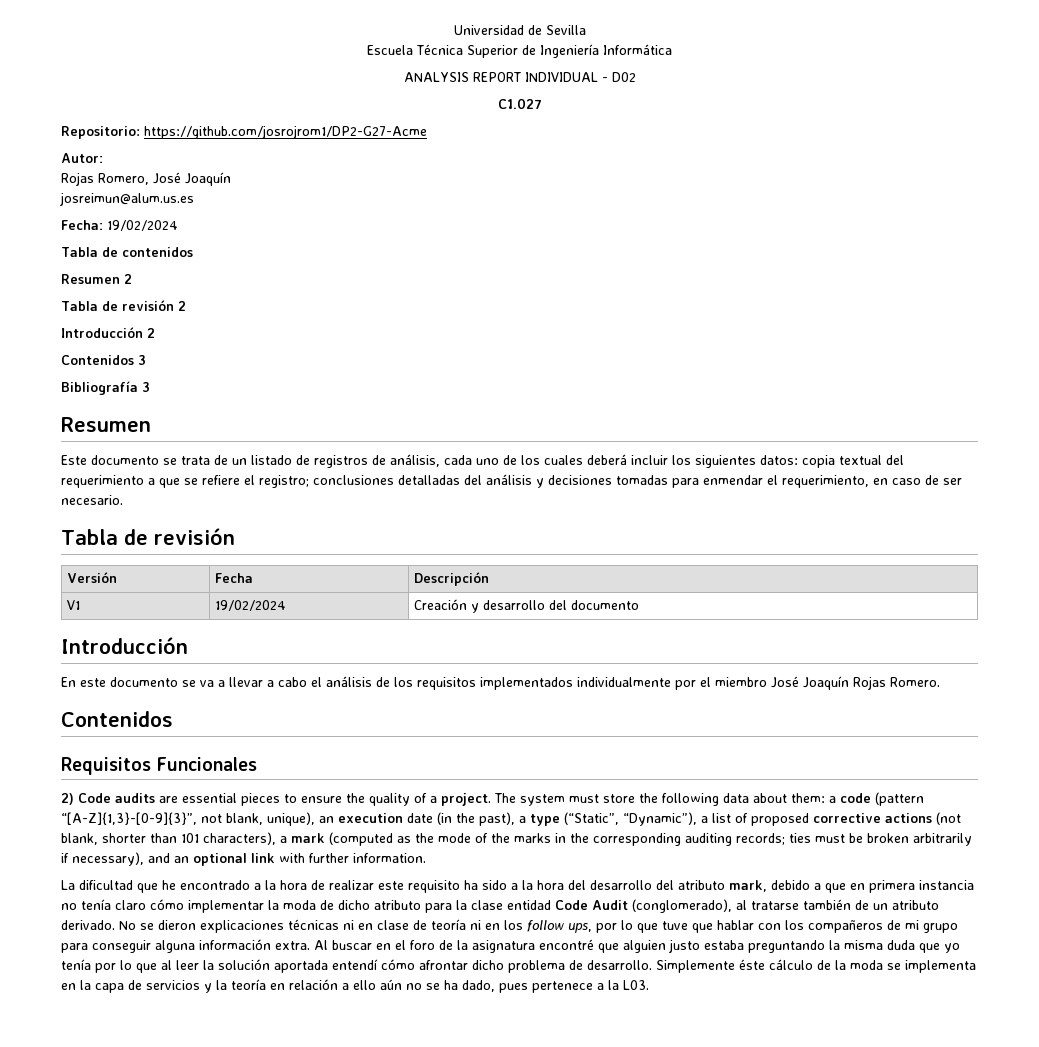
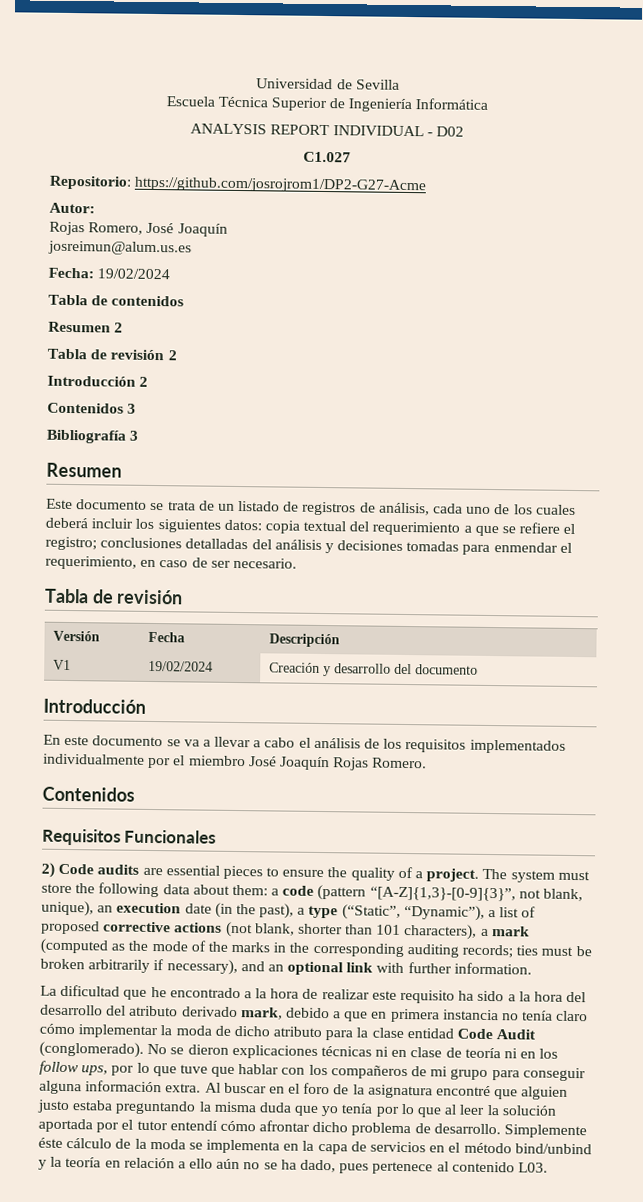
- La dificultad que he encontrado a la hora de realizar este requisito ha sido a la hora del desarrollo del atributo mark, debido a que en primera instancia no tenía claro cómo implementar la moda de dicho atributo para la clase entidad Code Audit (conglomerado), al tratarse también de un atributo derivado.
+ La dificultad que he encontrado a la hora de realizar este requisito ha sido a la hora del desarrollo del atributo derivado mark, debido a que en primera instancia no tenía claro cómo implementar la moda de dicho atributo para la clase entidad Code Audit (conglomerado).
- Al buscar en el foro de la asignatura encontré que alguien justo estaba preguntando la misma duda que yo tenía por lo que al leer la solución aportada entendí cómo afrontar dicho problema de desarrollo.
+ Al buscar en el foro de la asignatura encontré que alguien justo estaba preguntando la misma duda que yo tenía por lo que al leer la solución aportada por el tutor entendí cómo afrontar dicho problema de desarrollo.
- Simplemente éste cálculo de la moda se implementa en la capa de servicios y la teoría en relación a ello aún no se ha dado, pues pertenece a la L03.
+ Simplemente éste cálculo de la moda se implementa en la capa de servicios en el método bind/unbind y la teoría en relación a ello aún no se ha dado, pues pertenece al contenido L03.

